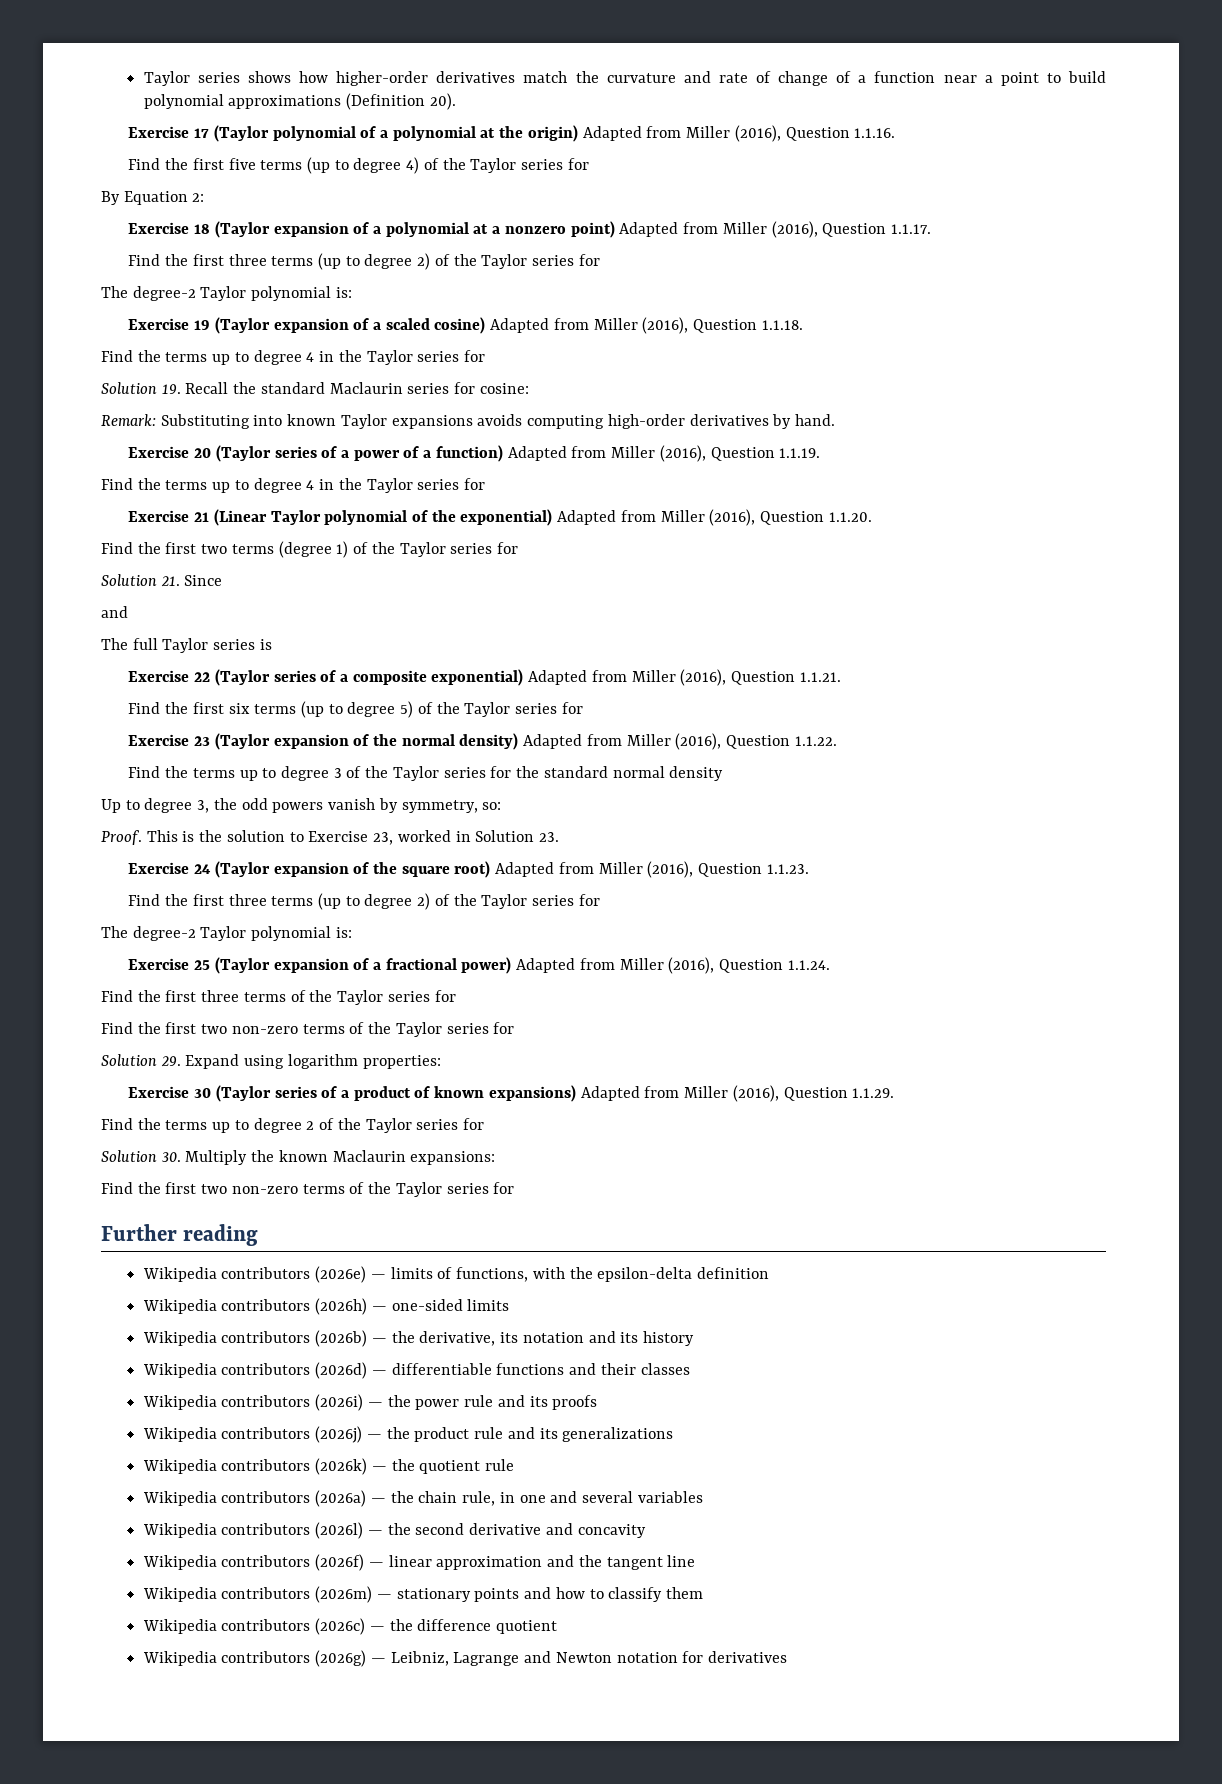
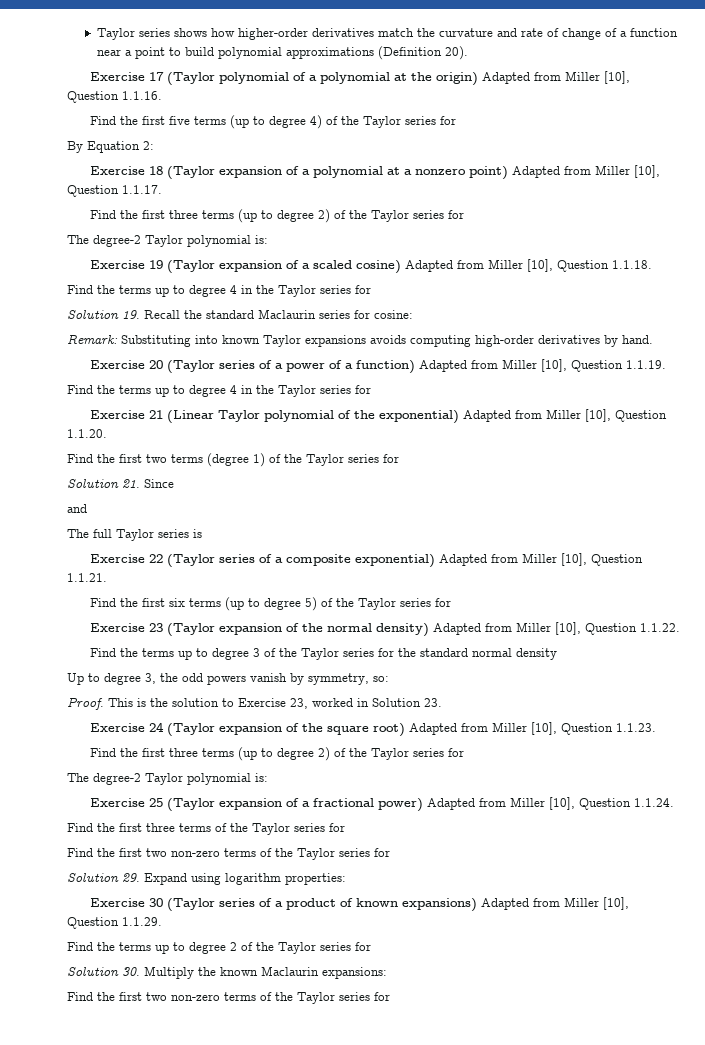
- Exercise 17 (Taylor polynomial of a polynomial at the origin) Adapted from Miller (2016), Question 1.1.16.
+ Exercise 17 (Taylor polynomial of a polynomial at the origin) Adapted from Miller [10], Question 1.1.16.
- Exercise 18 (Taylor expansion of a polynomial at a nonzero point) Adapted from Miller (2016), Question 1.1.17.
+ Exercise 18 (Taylor expansion of a polynomial at a nonzero point) Adapted from Miller [10], Question 1.1.17.
- Exercise 19 (Taylor expansion of a scaled cosine) Adapted from Miller (2016), Question 1.1.18.
+ Exercise 19 (Taylor expansion of a scaled cosine) Adapted from Miller [10], Question 1.1.18.
- Exercise 20 (Taylor series of a power of a function) Adapted from Miller (2016), Question 1.1.19.
+ Exercise 20 (Taylor series of a power of a function) Adapted from Miller [10], Question 1.1.19.
- Exercise 21 (Linear Taylor polynomial of the exponential) Adapted from Miller (2016), Question 1.1.20.
+ Exercise 21 (Linear Taylor polynomial of the exponential) Adapted from Miller [10], Question 1.1.20.
- Exercise 22 (Taylor series of a composite exponential) Adapted from Miller (2016), Question 1.1.21.
+ Exercise 22 (Taylor series of a composite exponential) Adapted from Miller [10], Question 1.1.21.
- Exercise 23 (Taylor expansion of the normal density) Adapted from Miller (2016), Question 1.1.22.
+ Exercise 23 (Taylor expansion of the normal density) Adapted from Miller [10], Question 1.1.22.
- Exercise 24 (Taylor expansion of the square root) Adapted from Miller (2016), Question 1.1.23.
+ Exercise 24 (Taylor expansion of the square root) Adapted from Miller [10], Question 1.1.23.
- Exercise 25 (Taylor expansion of a fractional power) Adapted from Miller (2016), Question 1.1.24.
+ Exercise 25 (Taylor expansion of a fractional power) Adapted from Miller [10], Question 1.1.24.
- Exercise 30 (Taylor series of a product of known expansions) Adapted from Miller (2016), Question 1.1.29.
+ Exercise 30 (Taylor series of a product of known expansions) Adapted from Miller [10], Question 1.1.29.
- Further reading
- Wikipedia contributors (2026e) — limits of functions, with the epsilon-delta definition
- Wikipedia contributors (2026h) — one-sided limits
- Wikipedia contributors (2026b) — the derivative, its notation and its history
- Wikipedia contributors (2026d) — differentiable functions and their classes
- Wikipedia contributors (2026i) — the power rule and its proofs
- Wikipedia contributors (2026j) — the product rule and its generalizations
- Wikipedia contributors (2026k) — the quotient rule
- Wikipedia contributors (2026a) — the chain rule, in one and several variables
- Wikipedia contributors (2026l) — the second derivative and concavity
- Wikipedia contributors (2026f) — linear approximation and the tangent line
- Wikipedia contributors (2026m) — stationary points and how to classify them
- Wikipedia contributors (2026c) — the difference quotient
- Wikipedia contributors (2026g) — Leibniz, Lagrange and Newton notation for derivatives

